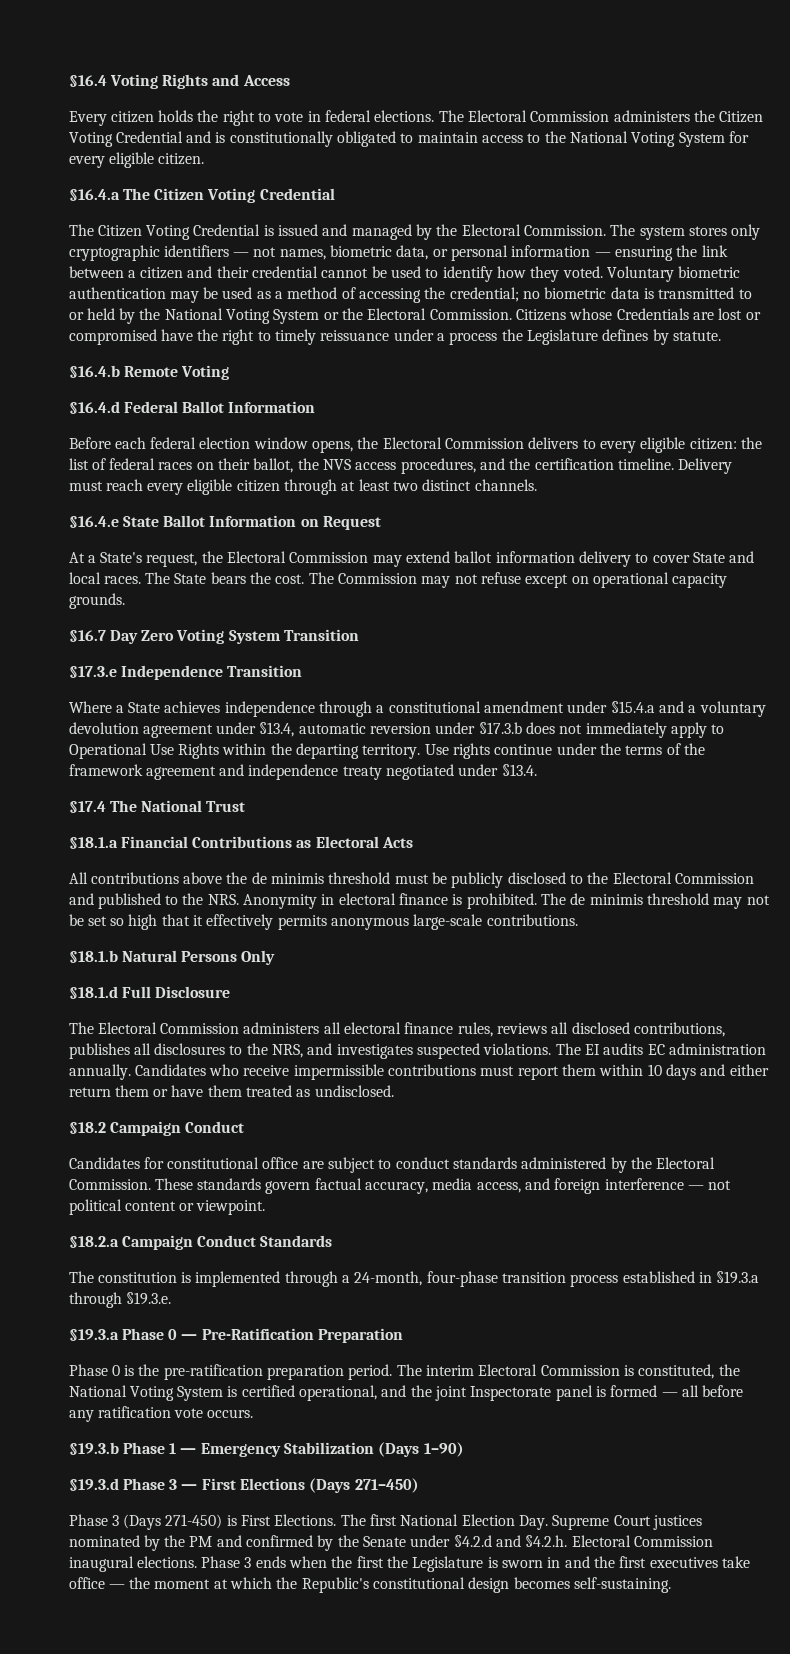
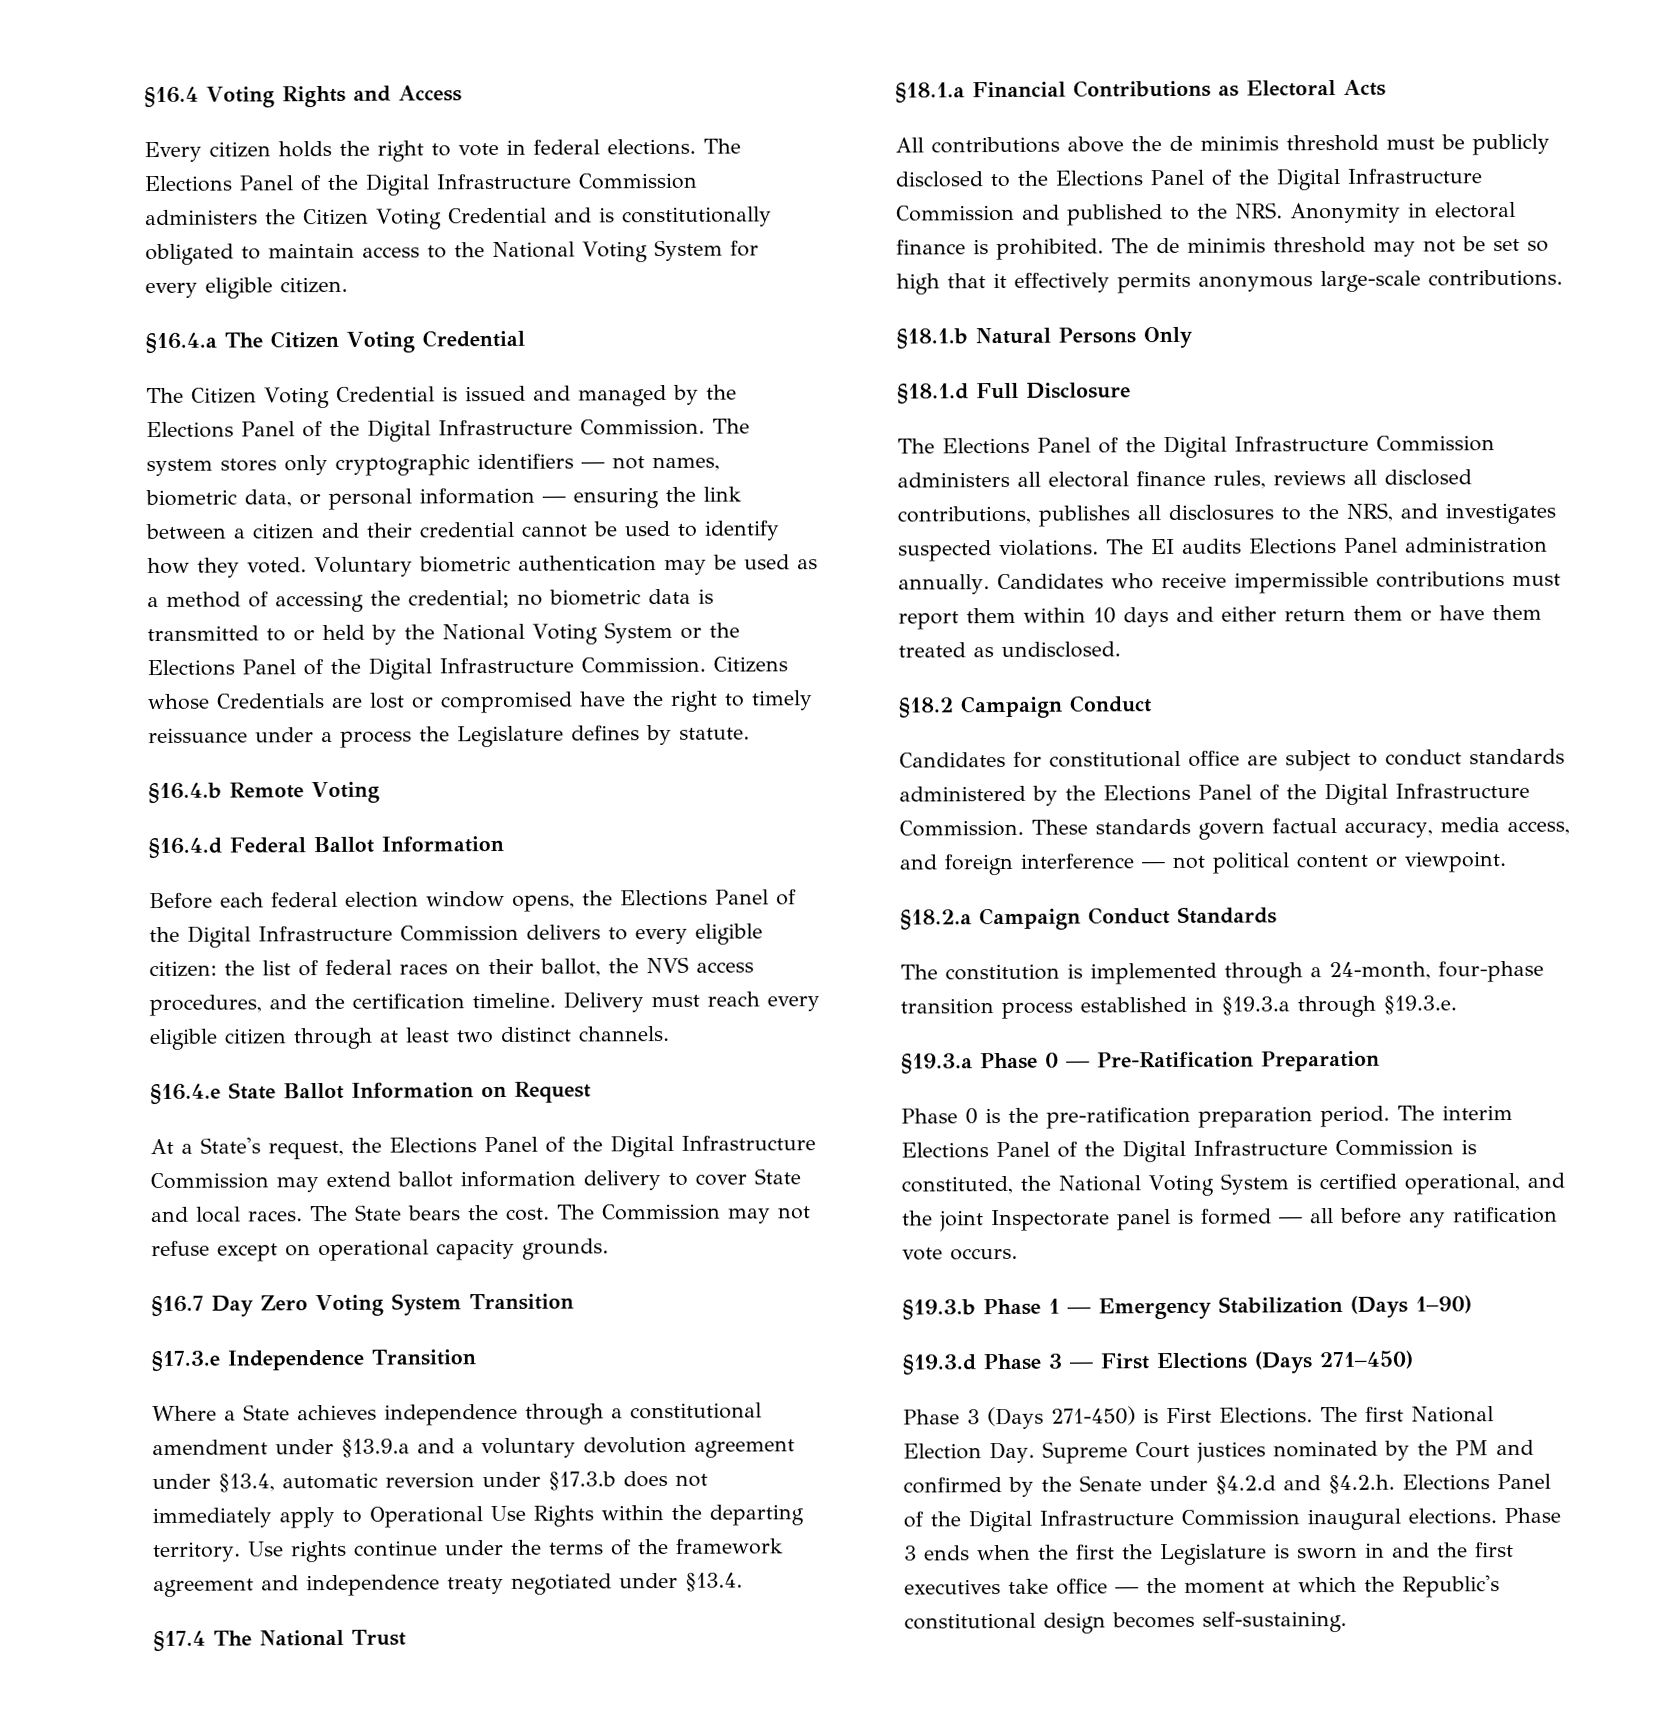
- The Electoral Commission administers the Citizen Voting Credential and is constitutionally obligated to maintain access to the National Voting System for every eligible citizen.
+ The Elections Panel of the Digital Infrastructure Commission administers the Citizen Voting Credential and is constitutionally obligated to maintain access to the National Voting System for every eligible citizen.
- The Citizen Voting Credential is issued and managed by the Electoral Commission.
+ The Citizen Voting Credential is issued and managed by the Elections Panel of the Digital Infrastructure Commission.
- Voluntary biometric authentication may be used as a method of accessing the credential; no biometric data is transmitted to or held by the National Voting System or the Electoral Commission.
+ Voluntary biometric authentication may be used as a method of accessing the credential; no biometric data is transmitted to or held by the National Voting System or the Elections Panel of the Digital Infrastructure Commission.
- Before each federal election window opens, the Electoral Commission delivers to every eligible citizen: the list of federal races on their ballot, the NVS access procedures, and the certification timeline.
+ Before each federal election window opens, the Elections Panel of the Digital Infrastructure Commission delivers to every eligible citizen: the list of federal races on their ballot, the NVS access procedures, and the certification timeline.
- At a State's request, the Electoral Commission may extend ballot information delivery to cover State and local races.
+ At a State's request, the Elections Panel of the Digital Infrastructure Commission may extend ballot information delivery to cover State and local races.
- Where a State achieves independence through a constitutional amendment under §15.4.a and a voluntary devolution agreement under §13.4, automatic reversion under §17.3.b does not immediately apply to Operational Use Rights within the departing territory.
+ Where a State achieves independence through a constitutional amendment under §13.9.a and a voluntary devolution agreement under §13.4, automatic reversion under §17.3.b does not immediately apply to Operational Use Rights within the departing territory.
- All contributions above the de minimis threshold must be publicly disclosed to the Electoral Commission and published to the NRS. Anonymity in electoral finance is prohibited.
+ All contributions above the de minimis threshold must be publicly disclosed to the Elections Panel of the Digital Infrastructure Commission and published to the NRS. Anonymity in electoral finance is prohibited.
- The Electoral Commission administers all electoral finance rules, reviews all disclosed contributions, publishes all disclosures to the NRS, and investigates suspected violations.
+ The Elections Panel of the Digital Infrastructure Commission administers all electoral finance rules, reviews all disclosed contributions, publishes all disclosures to the NRS, and investigates suspected violations.
- The EI audits EC administration annually.
+ The EI audits Elections Panel administration annually.
- Candidates for constitutional office are subject to conduct standards administered by the Electoral Commission.
+ Candidates for constitutional office are subject to conduct standards administered by the Elections Panel of the Digital Infrastructure Commission.
- The interim Electoral Commission is constituted, the National Voting System is certified operational, and the joint Inspectorate panel is formed — all before any ratification vote occurs.
+ The interim Elections Panel of the Digital Infrastructure Commission is constituted, the National Voting System is certified operational, and the joint Inspectorate panel is formed — all before any ratification vote occurs.
- The first National Election Day. Supreme Court justices nominated by the PM and confirmed by the Senate under §4.2.d and §4.2.h. Electoral Commission inaugural elections.
+ The first National Election Day. Supreme Court justices nominated by the PM and confirmed by the Senate under §4.2.d and §4.2.h. Elections Panel of the Digital Infrastructure Commission inaugural elections.

